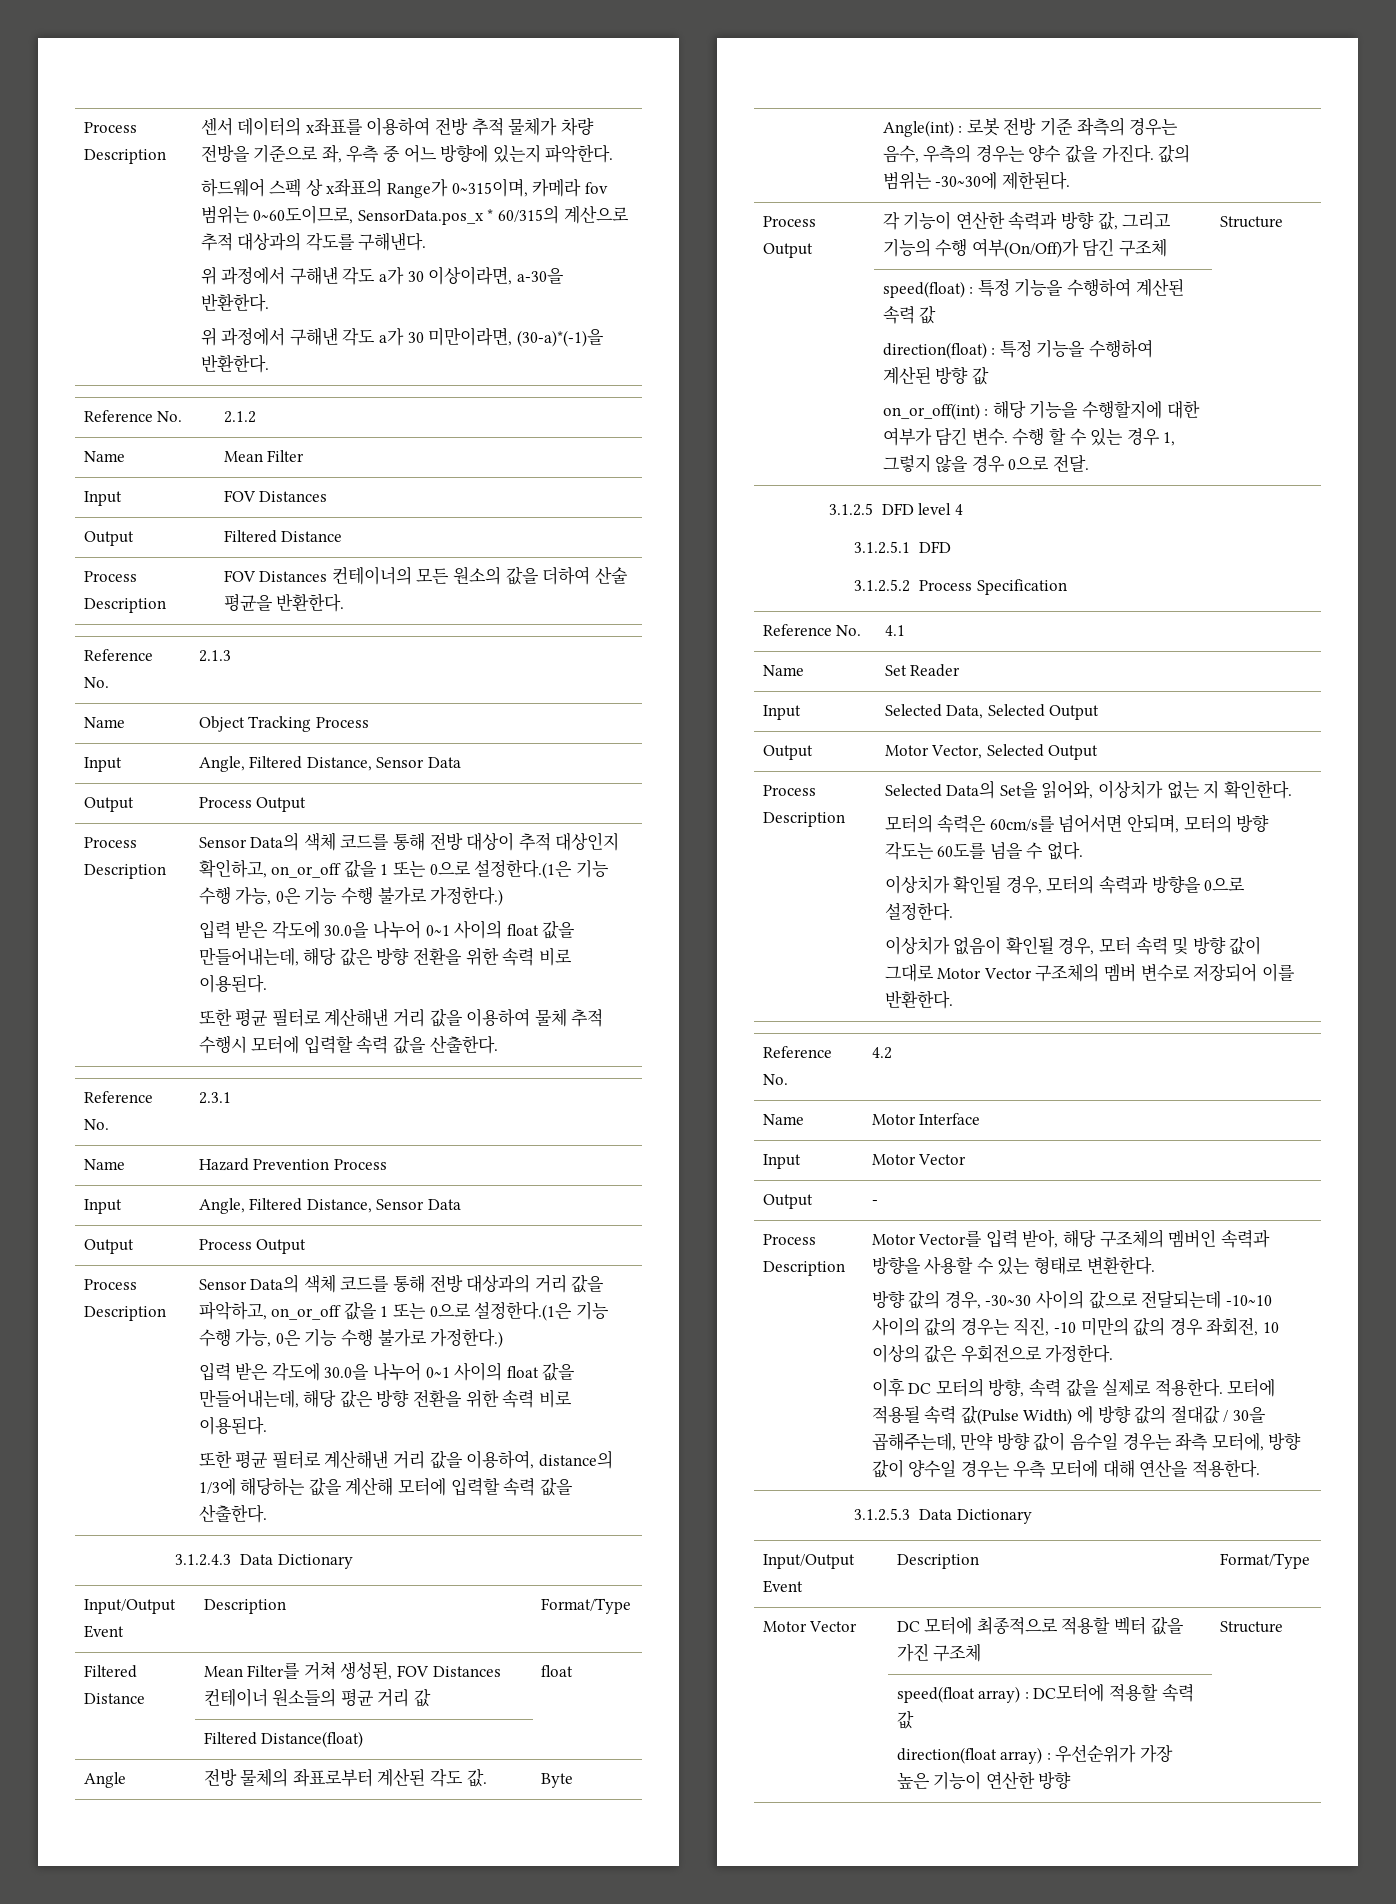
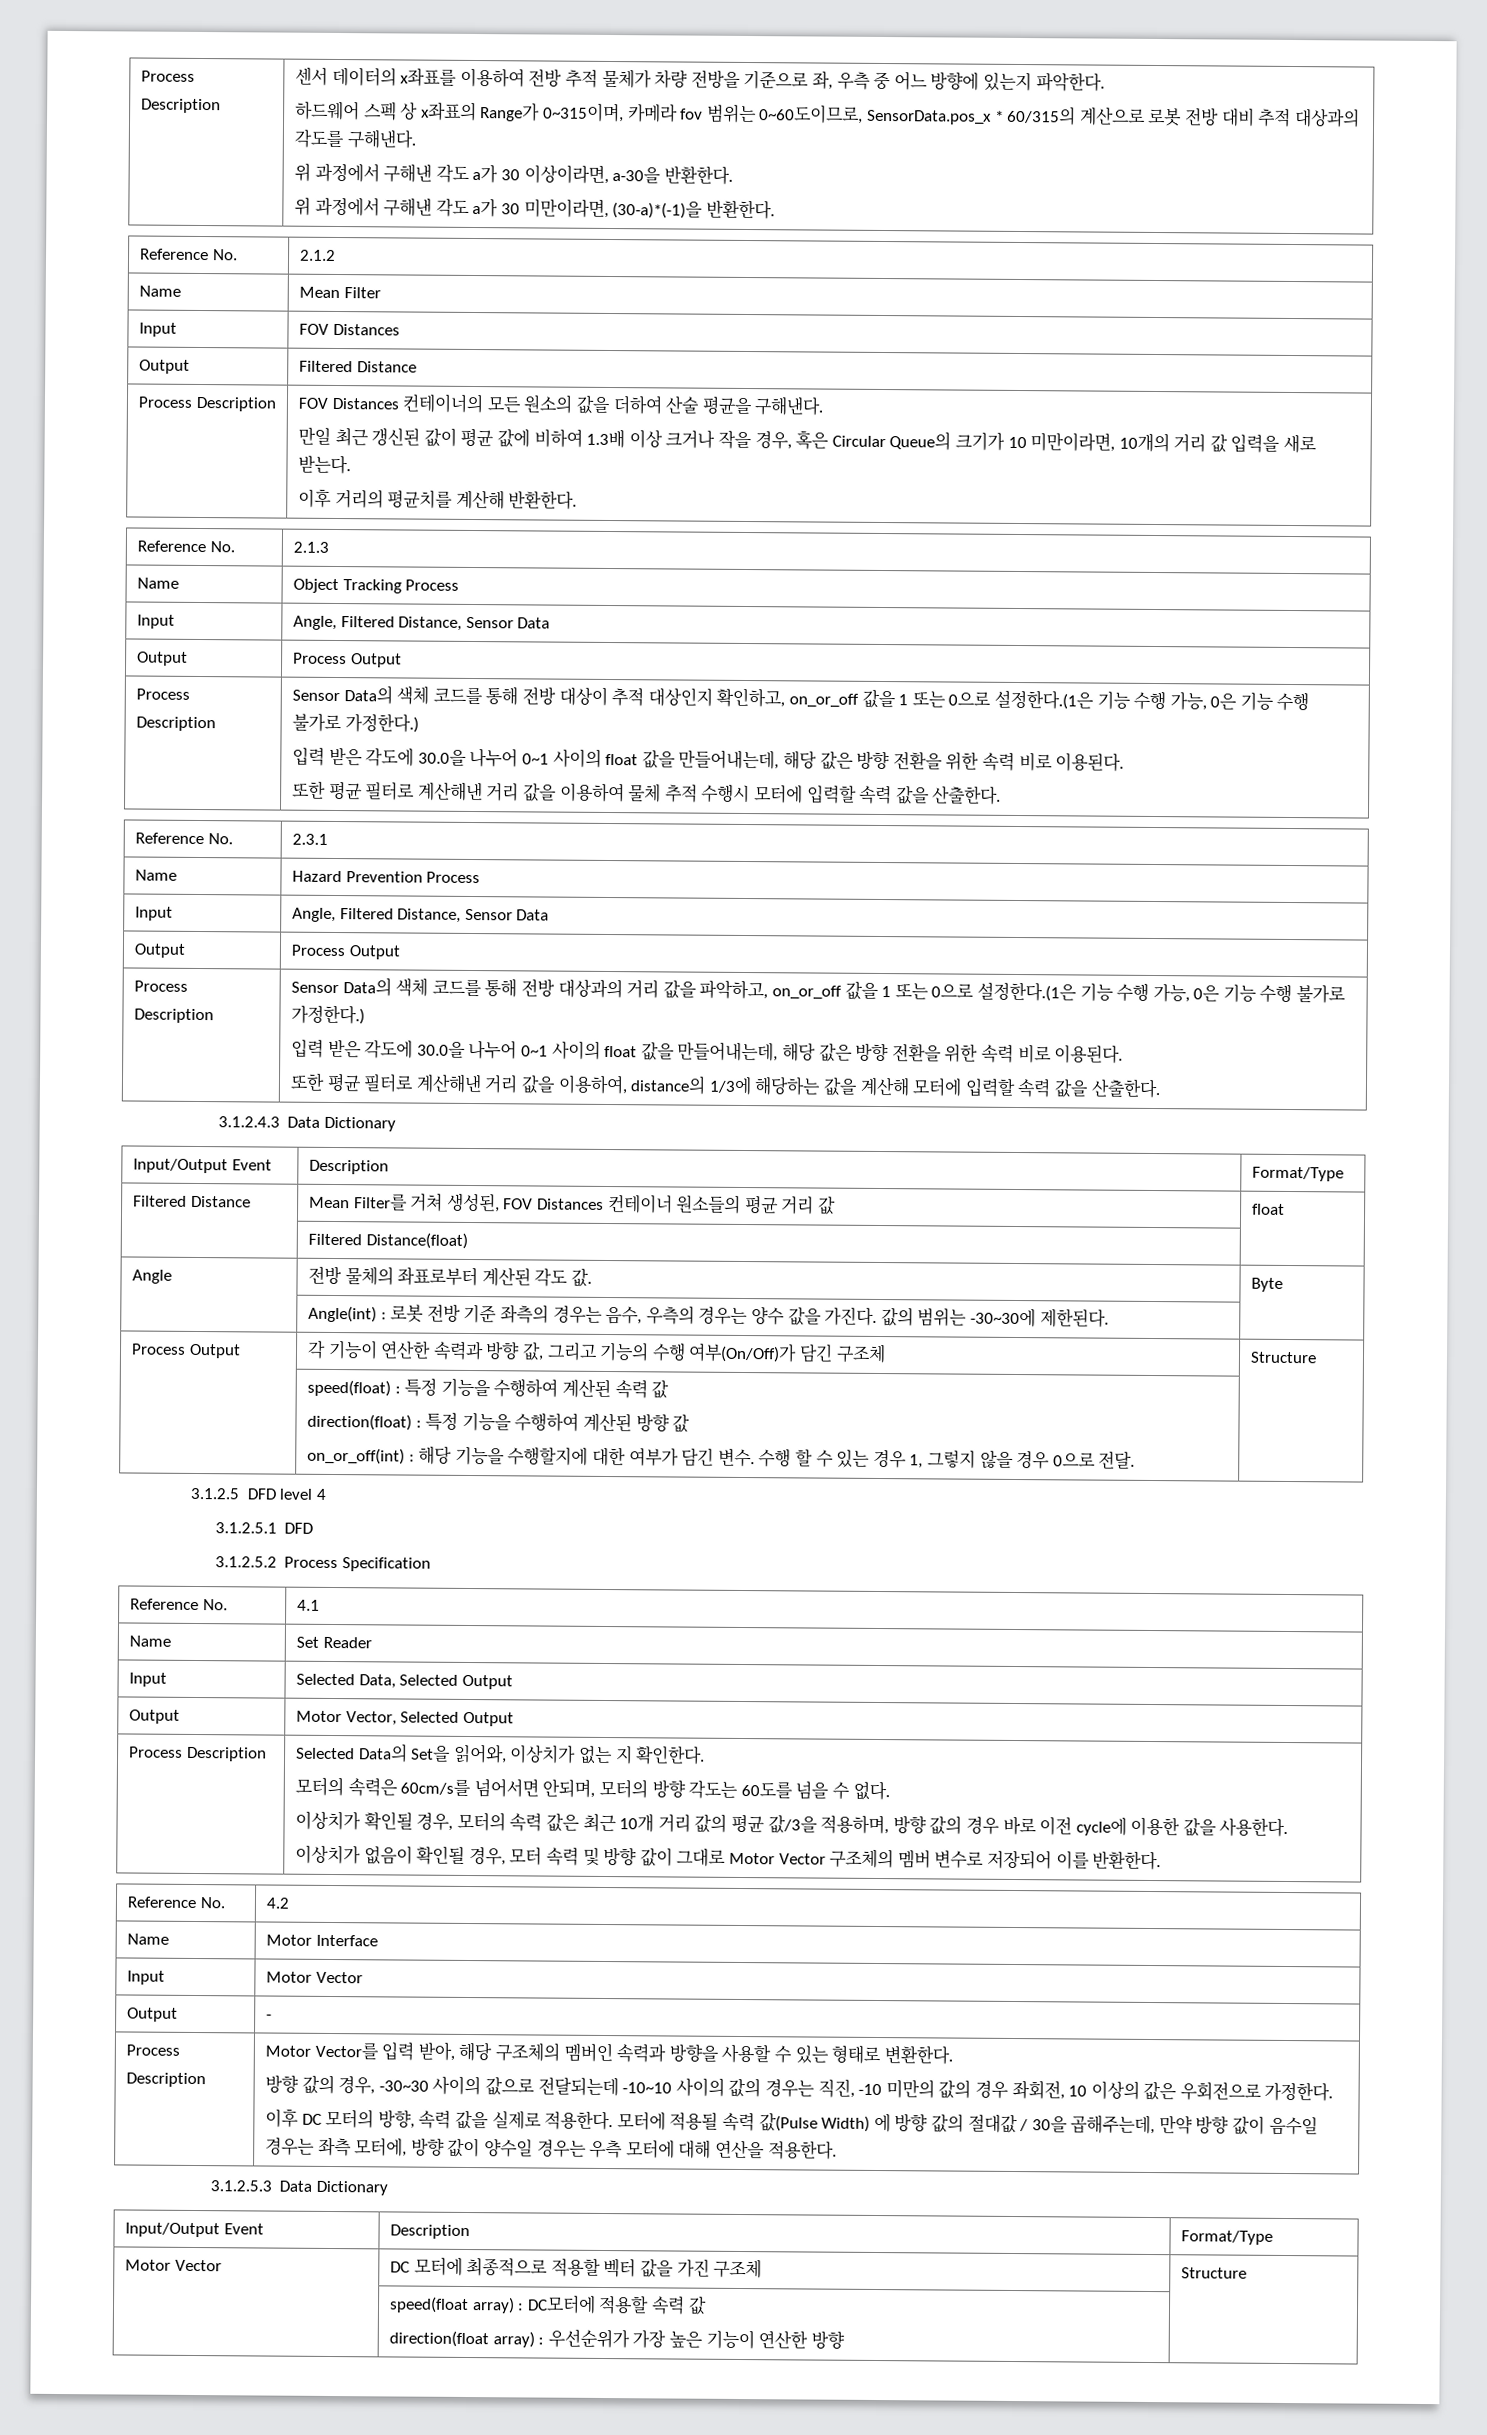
- 하드웨어 스펙 상 x좌표의 Range가 0~315이며, 카메라 fov 범위는 0~60도이므로, SensorData.pos_x * 60/315의 계산으로 추적 대상과의 각도를 구해낸다.
+ 하드웨어 스펙 상 x좌표의 Range가 0~315이며, 카메라 fov 범위는 0~60도이므로, SensorData.pos_x * 60/315의 계산으로 로봇 전방 대비 추적 대상과의 각도를 구해낸다.
- FOV Distances 컨테이너의 모든 원소의 값을 더하여 산술 평균을 반환한다.
+ FOV Distances 컨테이너의 모든 원소의 값을 더하여 산술 평균을 구해낸다.
+ 만일 최근 갱신된 값이 평균 값에 비하여 1.3배 이상 크거나 작을 경우, 혹은 Circular Queue의 크기가 10 미만이라면, 10개의 거리 값 입력을 새로 받는다.
+ 이후 거리의 평균치를 계산해 반환한다.
- 이상치가 확인될 경우, 모터의 속력과 방향을 0으로 설정한다.
+ 이상치가 확인될 경우, 모터의 속력 값은 최근 10개 거리 값의 평균 값/3을 적용하며, 방향 값의 경우 바로 이전 cycle에 이용한 값을 사용한다.

